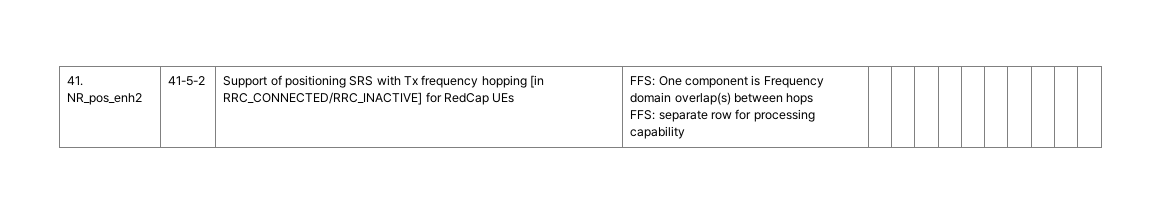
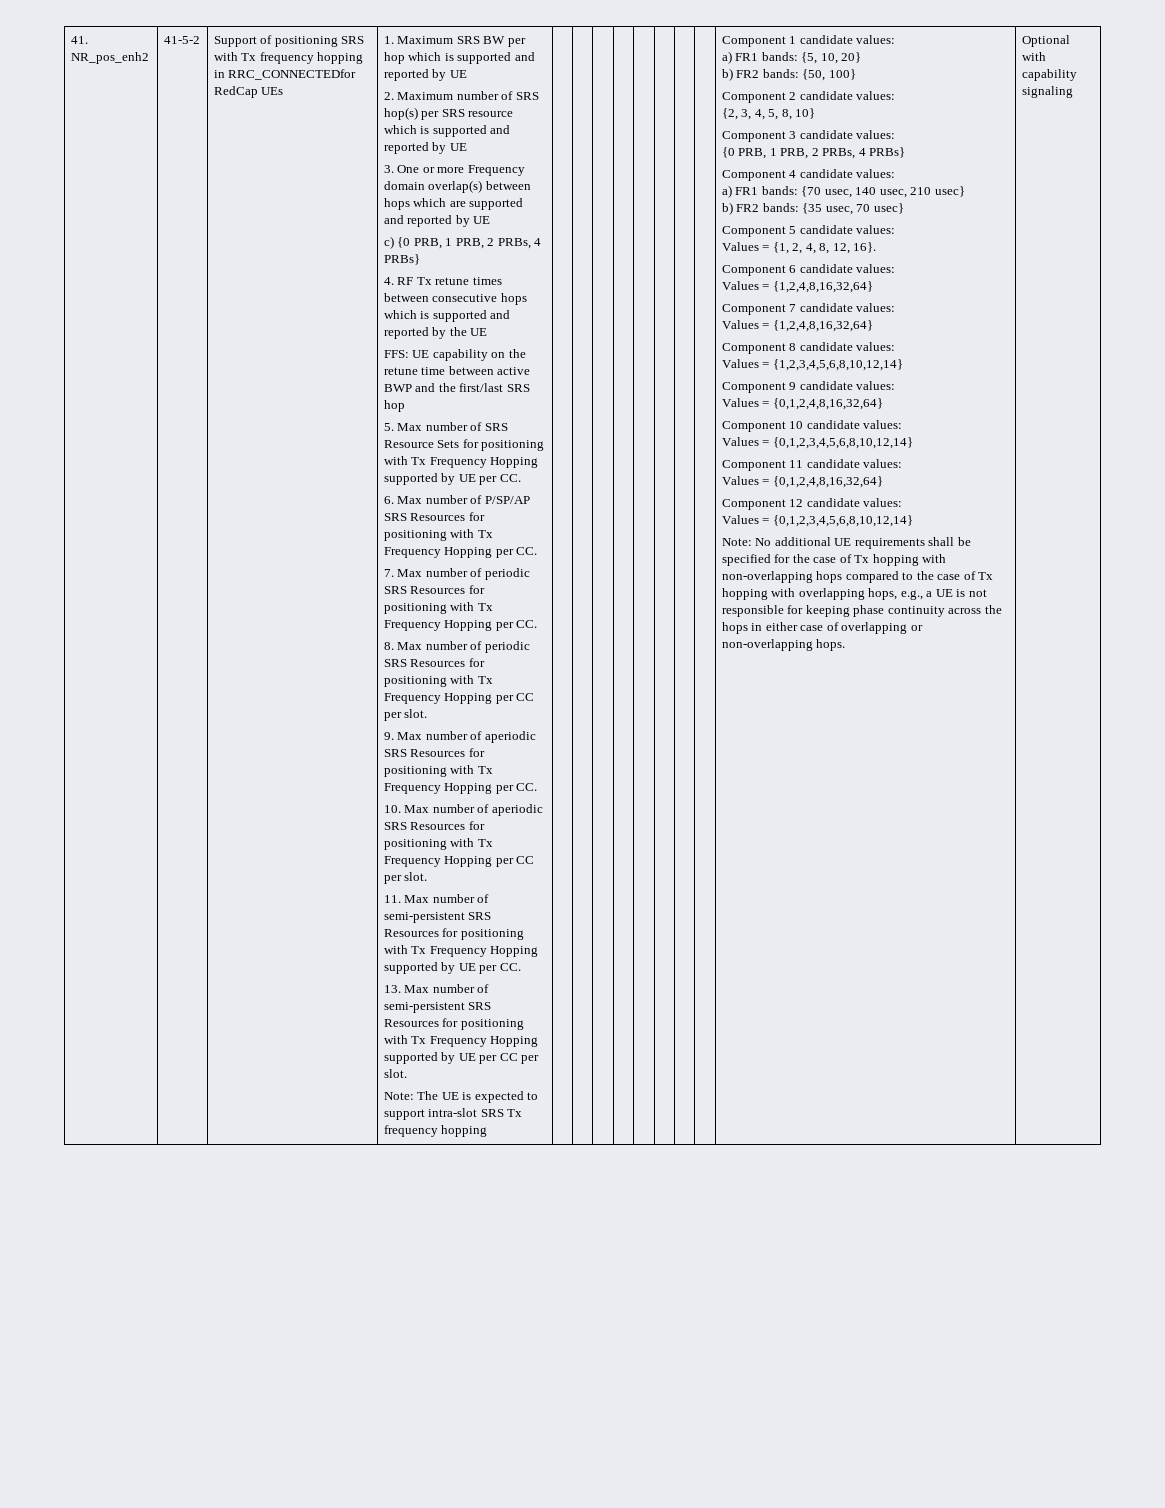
- Support of positioning SRS with Tx frequency hopping [in RRC_CONNECTED/RRC_INACTIVE] for RedCap UEs
+ Support of positioning SRS with Tx frequency hopping in RRC_CONNECTEDfor RedCap UEs
- FFS: One component is Frequency domain overlap(s) between hops
- FFS: separate row for processing capability
+ 1. Maximum SRS BW per hop which is supported and reported by UE
+ 2. Maximum number of SRS hop(s) per SRS resource which is supported and reported by UE
+ 3. One or more Frequency domain overlap(s) between hops which are supported and reported by UE
+ c) {0 PRB, 1 PRB, 2 PRBs, 4 PRBs}
+ 4. RF Tx retune times between consecutive hops which is supported and reported by the UE
+ FFS: UE capability on the retune time between active BWP and the first/last SRS hop
+ 5. Max number of SRS Resource Sets for positioning with Tx Frequency Hopping supported by UE per CC.
+ 6. Max number of P/SP/AP SRS Resources for positioning with Tx Frequency Hopping per CC.
+ 7. Max number of periodic SRS Resources for positioning with Tx Frequency Hopping per CC.
+ 8. Max number of periodic SRS Resources for positioning with Tx Frequency Hopping per CC per slot.
+ 9. Max number of aperiodic SRS Resources for positioning with Tx Frequency Hopping per CC.
+ 10. Max number of aperiodic SRS Resources for positioning with Tx Frequency Hopping per CC per slot.
+ 11. Max number of semi-persistent SRS Resources for positioning with Tx Frequency Hopping supported by UE per CC.
+ 13. Max number of semi-persistent SRS Resources for positioning with Tx Frequency Hopping supported by UE per CC per slot.
+ Note: The UE is expected to support intra-slot SRS Tx frequency hopping | | | | | | | | | Component 1 candidate values:
+ a) FR1 bands: {5, 10, 20}
+ b) FR2 bands: {50, 100}
+ Component 2 candidate values:
+ {2, 3, 4, 5, 8, 10}
+ Component 3 candidate values:
+ {0 PRB, 1 PRB, 2 PRBs, 4 PRBs}
+ Component 4 candidate values:
+ a) FR1 bands: {70 usec, 140 usec, 210 usec}
+ b) FR2 bands: {35 usec, 70 usec}
+ Component 5 candidate values:
+ Values = {1, 2, 4, 8, 12, 16}.
+ Component 6 candidate values:
+ Values = {1,2,4,8,16,32,64}
+ Component 7 candidate values:
+ Values = {1,2,4,8,16,32,64}
+ Component 8 candidate values:
+ Values = {1,2,3,4,5,6,8,10,12,14}
+ Component 9 candidate values:
+ Values = {0,1,2,4,8,16,32,64}
+ Component 10 candidate values:
+ Values = {0,1,2,3,4,5,6,8,10,12,14}
+ Component 11 candidate values:
+ Values = {0,1,2,4,8,16,32,64}
+ Component 12 candidate values:
+ Values = {0,1,2,3,4,5,6,8,10,12,14}
+ Note: No additional UE requirements shall be specified for the case of Tx hopping with non-overlapping hops compared to the case of Tx hopping with overlapping hops, e.g., a UE is not responsible for keeping phase continuity across the hops in either case of overlapping or non-overlapping hops. | Optional with capability signaling

